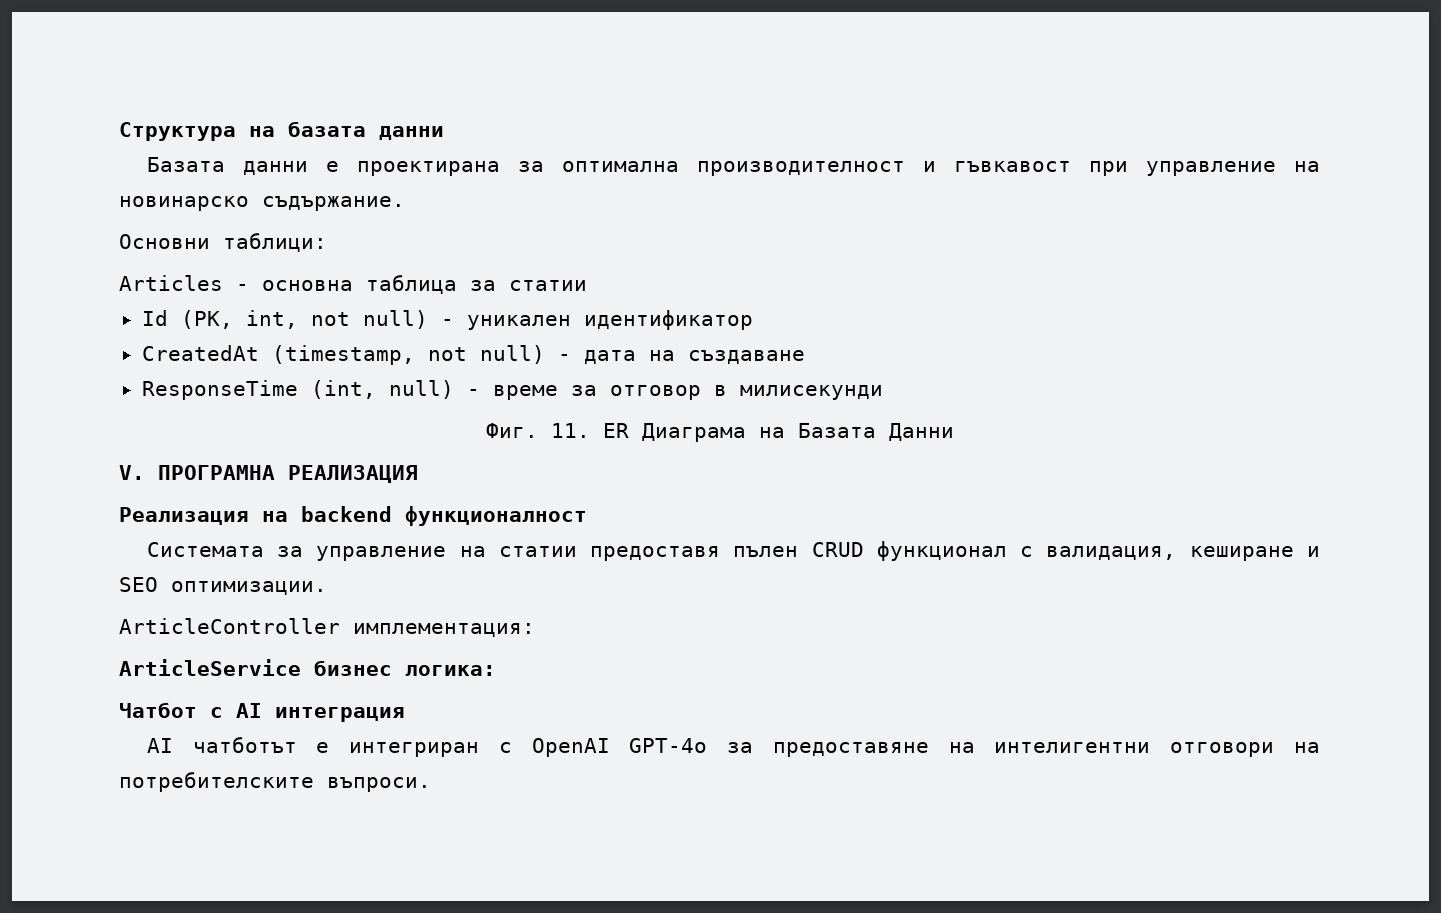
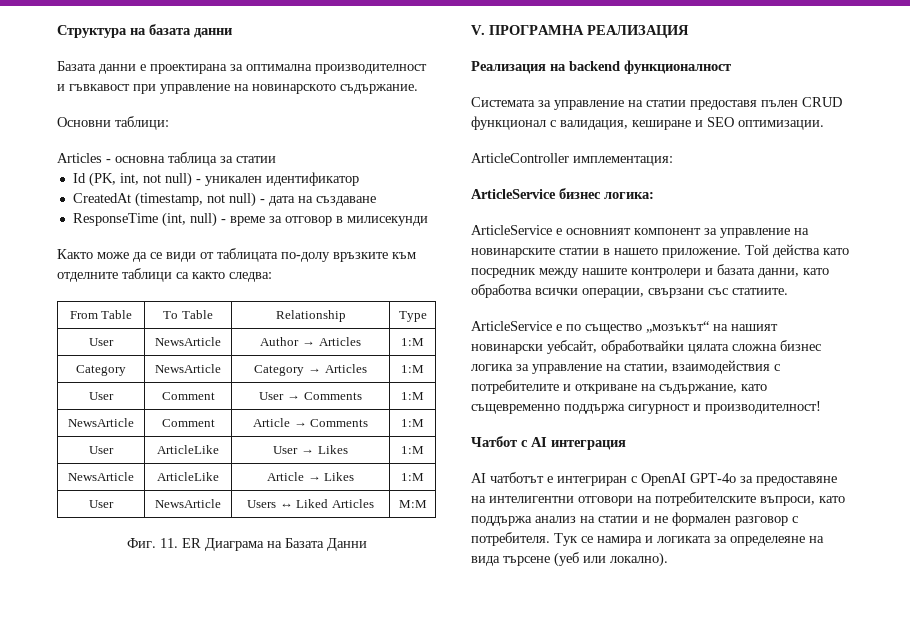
- Базата данни е проектирана за оптимална производителност и гъвкавост при управление на новинарско съдържание.
+ Базата данни е проектирана за оптимална производителност и гъвкавост при управление на новинарското съдържание.
+ Както може да се види от таблицата по-долу връзките към отделните таблици са както следва:
+ From Table | To Table | Relationship | Type
+ User | NewsArticle | Author → Articles | 1:M
+ Category | NewsArticle | Category → Articles | 1:M
+ User | Comment | User → Comments | 1:M
+ NewsArticle | Comment | Article → Comments | 1:M
+ User | ArticleLike | User → Likes | 1:M
+ NewsArticle | ArticleLike | Article → Likes | 1:M
+ User | NewsArticle | Users ↔ Liked Articles | M:M
+ ArticleService е основният компонент за управление на новинарските статии в нашето приложение. Той действа като посредник между нашите контролери и базата данни, като обработва всички операции, свързани със статиите.
+ ArticleService е по същество „мозъкът“ на нашият новинарски уебсайт, обработвайки цялата сложна бизнес логика за управление на статии, взаимодействия с потребителите и откриване на съдържание, като същевременно поддържа сигурност и производителност!
- AI чатботът е интегриран с OpenAI GPT-4o за предоставяне на интелигентни отговори на потребителските въпроси.
+ AI чатботът е интегриран с OpenAI GPT-4o за предоставяне на интелигентни отговори на потребителските въпроси, като поддържа анализ на статии и не формален разговор с потребителя. Тук се намира и логиката за определеяне на вида търсене (уеб или локално).

